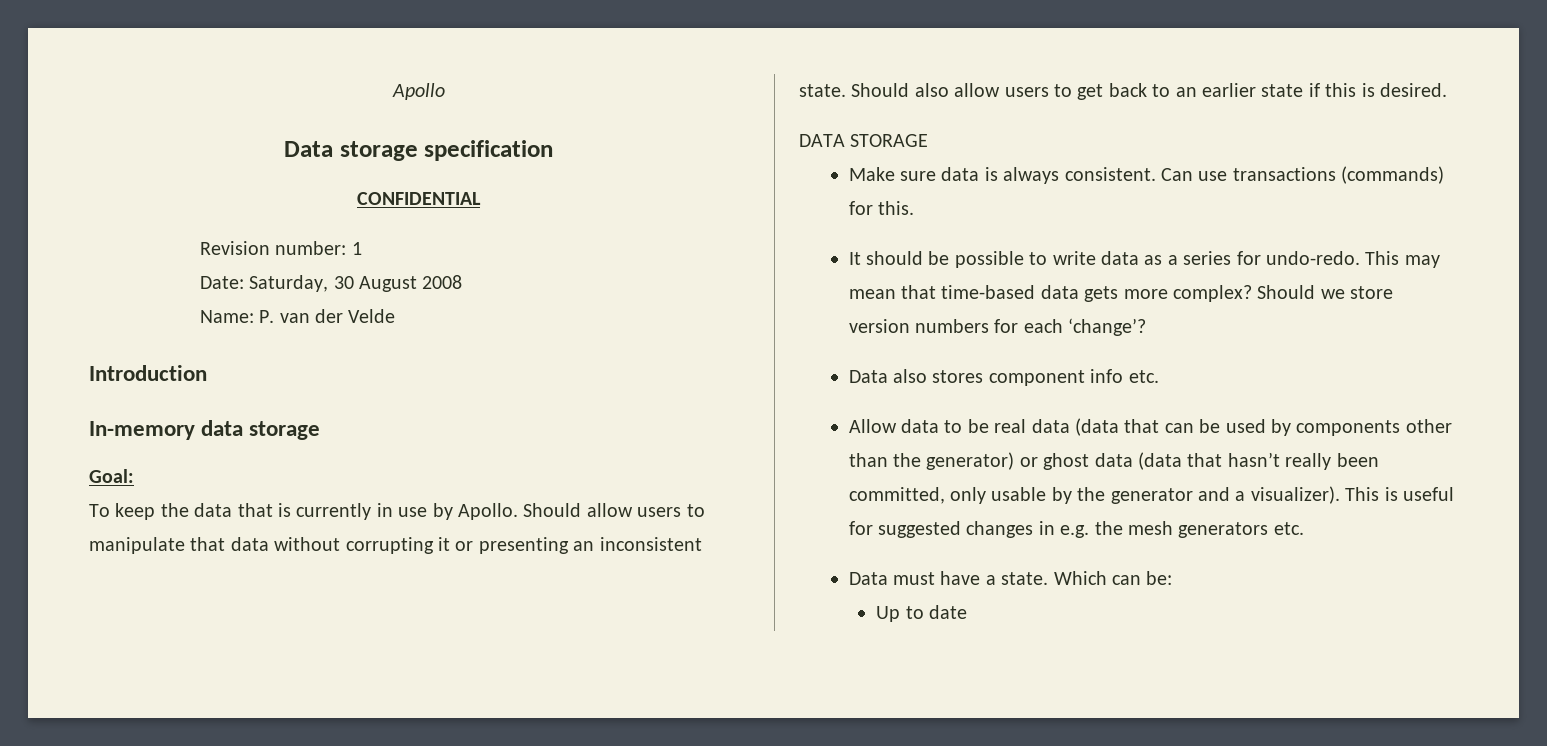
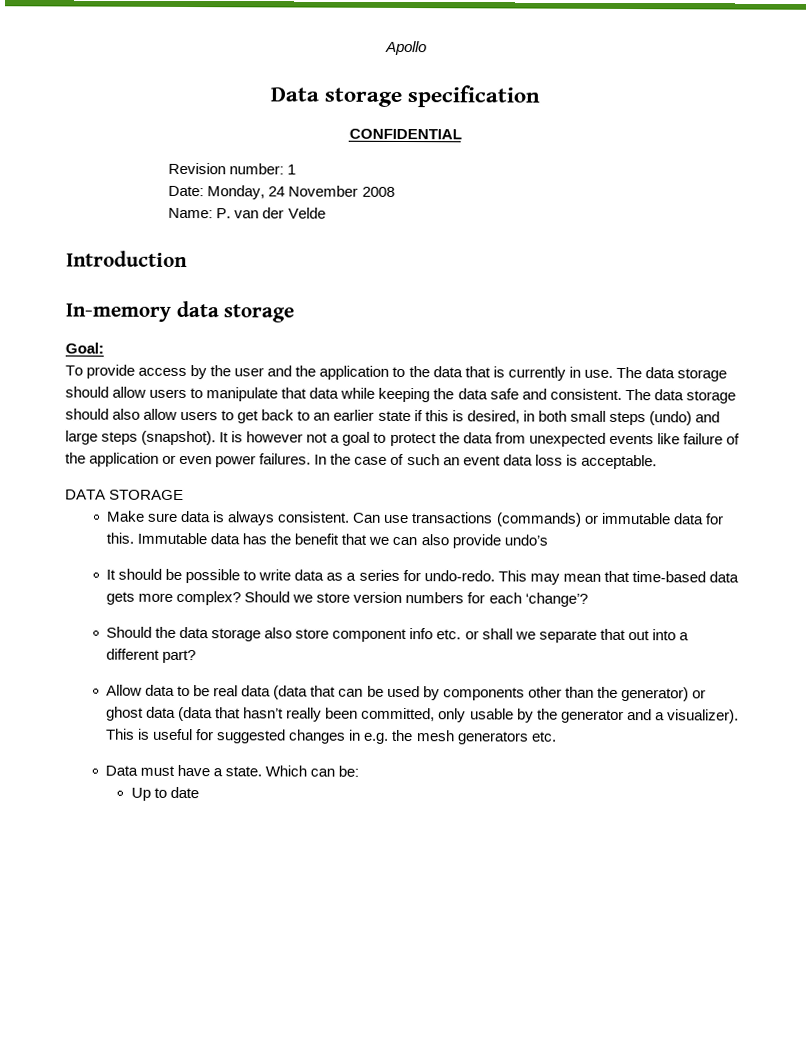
- Date: Saturday, 30 August 2008
+ Date: Monday, 24 November 2008
- To keep the data that is currently in use by Apollo. Should allow users to manipulate that data without corrupting it or presenting an inconsistent state. Should also allow users to get back to an earlier state if this is desired.
+ To provide access by the user and the application to the data that is currently in use. The data storage should allow users to manipulate that data while keeping the data safe and consistent. The data storage should also allow users to get back to an earlier state if this is desired, in both small steps (undo) and large steps (snapshot). It is however not a goal to protect the data from unexpected events like failure of the application or even power failures. In the case of such an event data loss is acceptable.
- Can use transactions (commands) for this.
+ Can use transactions (commands) or immutable data for this. Immutable data has the benefit that we can also provide undo’s
- Data also stores component info etc.
+ Should the data storage also store component info etc. or shall we separate that out into a different part?

